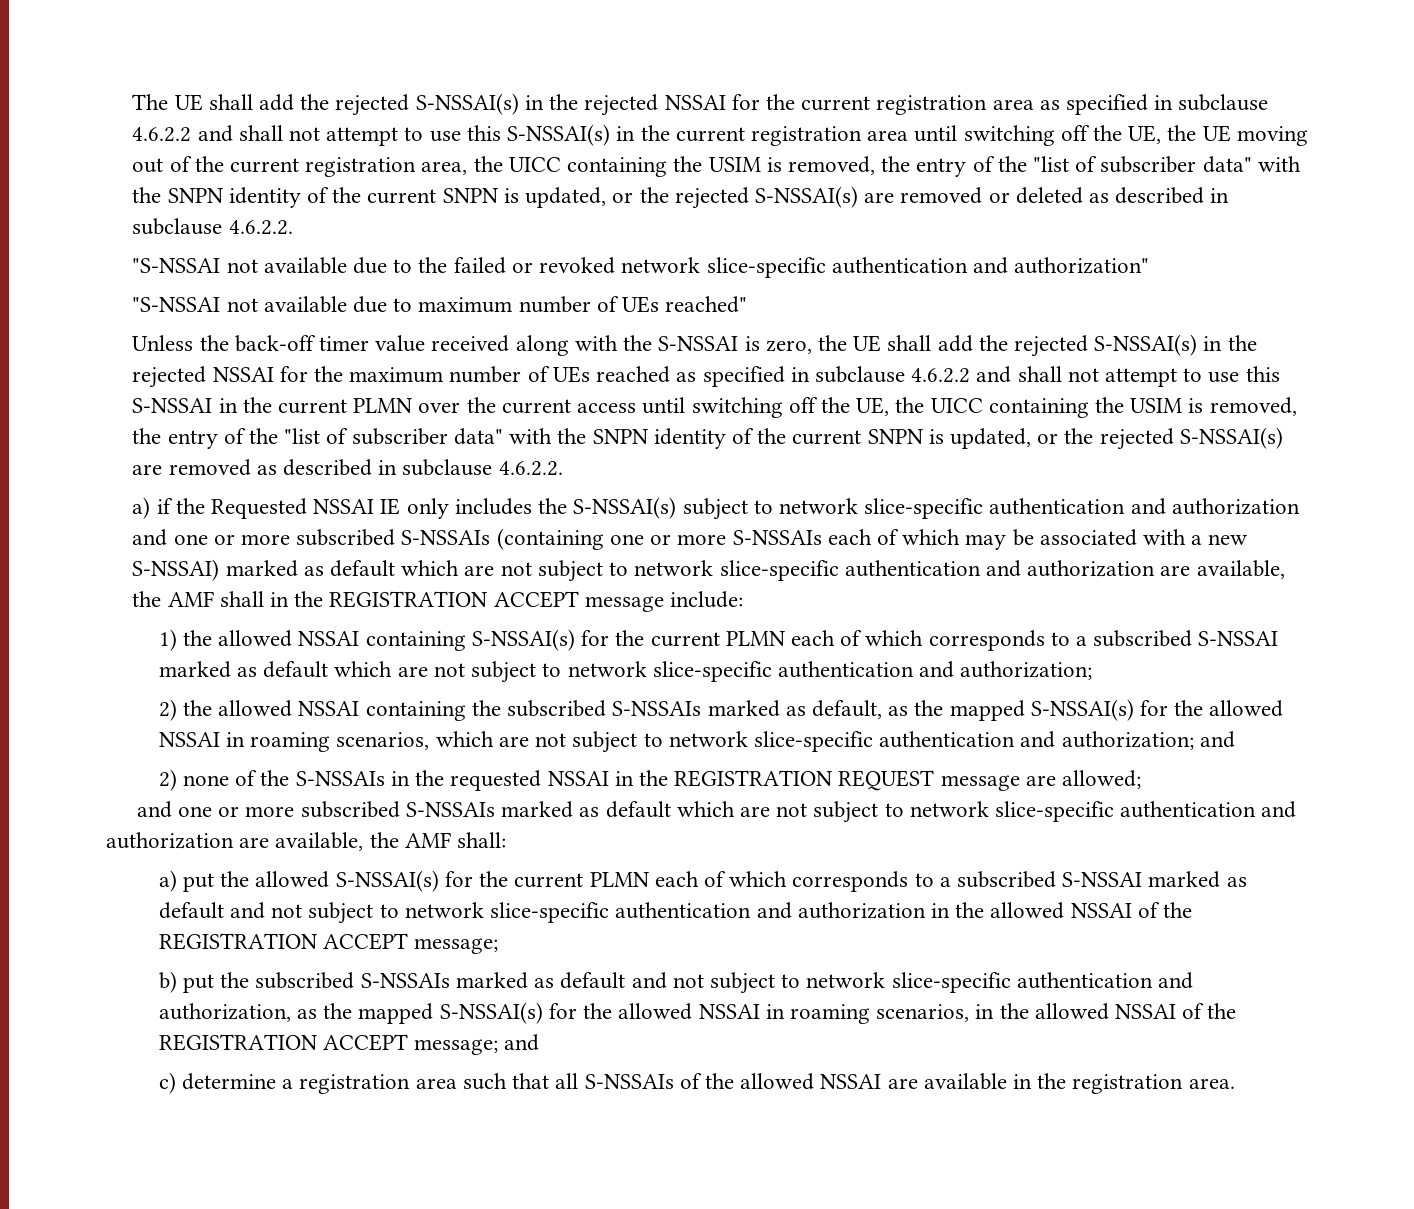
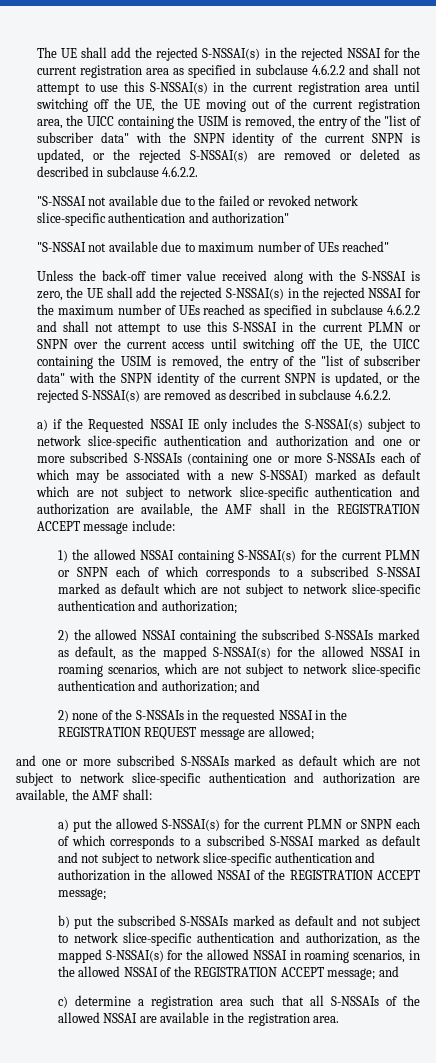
- Unless the back-off timer value received along with the S-NSSAI is zero, the UE shall add the rejected S-NSSAI(s) in the rejected NSSAI for the maximum number of UEs reached as specified in subclause 4.6.2.2 and shall not attempt to use this S-NSSAI in the current PLMN over the current access until switching off the UE, the UICC containing the USIM is removed, the entry of the "list of subscriber data" with the SNPN identity of the current SNPN is updated, or the rejected S-NSSAI(s) are removed as described in subclause 4.6.2.2.
+ Unless the back-off timer value received along with the S-NSSAI is zero, the UE shall add the rejected S-NSSAI(s) in the rejected NSSAI for the maximum number of UEs reached as specified in subclause 4.6.2.2 and shall not attempt to use this S-NSSAI in the current PLMN or SNPN over the current access until switching off the UE, the UICC containing the USIM is removed, the entry of the "list of subscriber data" with the SNPN identity of the current SNPN is updated, or the rejected S-NSSAI(s) are removed as described in subclause 4.6.2.2.
- 1) the allowed NSSAI containing S-NSSAI(s) for the current PLMN each of which corresponds to a subscribed S-NSSAI marked as default which are not subject to network slice-specific authentication and authorization;
+ 1) the allowed NSSAI containing S-NSSAI(s) for the current PLMN or SNPN each of which corresponds to a subscribed S-NSSAI marked as default which are not subject to network slice-specific authentication and authorization;
- a) put the allowed S-NSSAI(s) for the current PLMN each of which corresponds to a subscribed S-NSSAI marked as default and not subject to network slice-specific authentication and authorization in the allowed NSSAI of the REGISTRATION ACCEPT message;
+ a) put the allowed S-NSSAI(s) for the current PLMN or SNPN each of which corresponds to a subscribed S-NSSAI marked as default and not subject to network slice-specific authentication and authorization in the allowed NSSAI of the REGISTRATION ACCEPT message;

